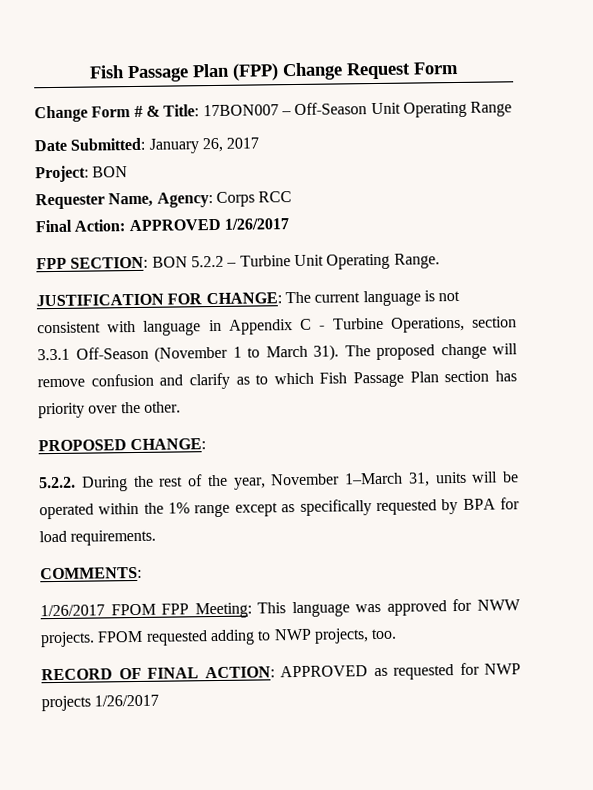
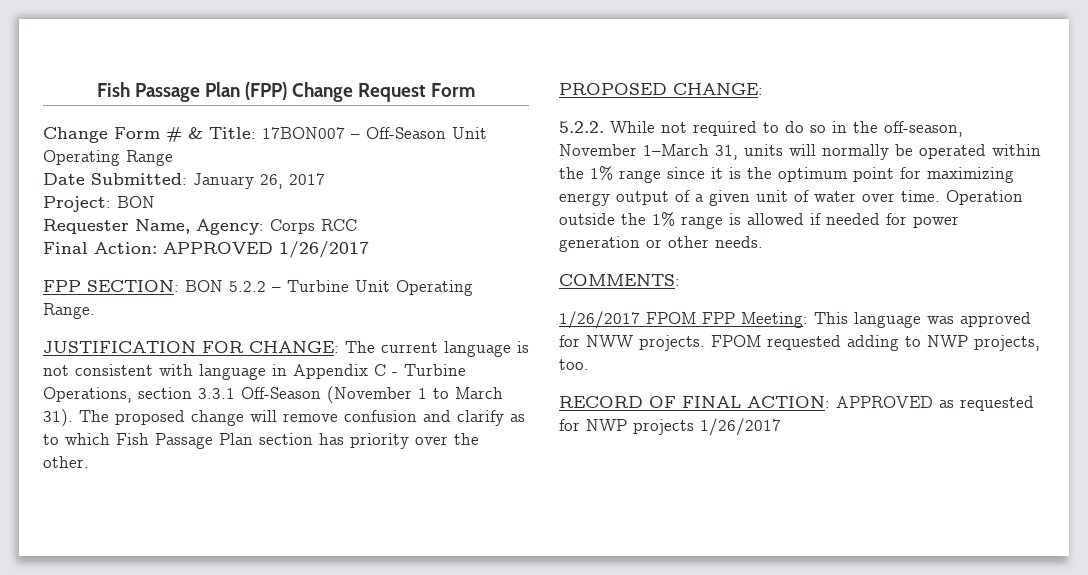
- 5.2.2. During the rest of the year, November 1–March 31, units will be operated within the 1% range except as specifically requested by BPA for load requirements.
+ 5.2.2. While not required to do so in the off-season, November 1–March 31, units will normally be operated within the 1% range since it is the optimum point for maximizing energy output of a given unit of water over time. Operation outside the 1% range is allowed if needed for power generation or other needs.

